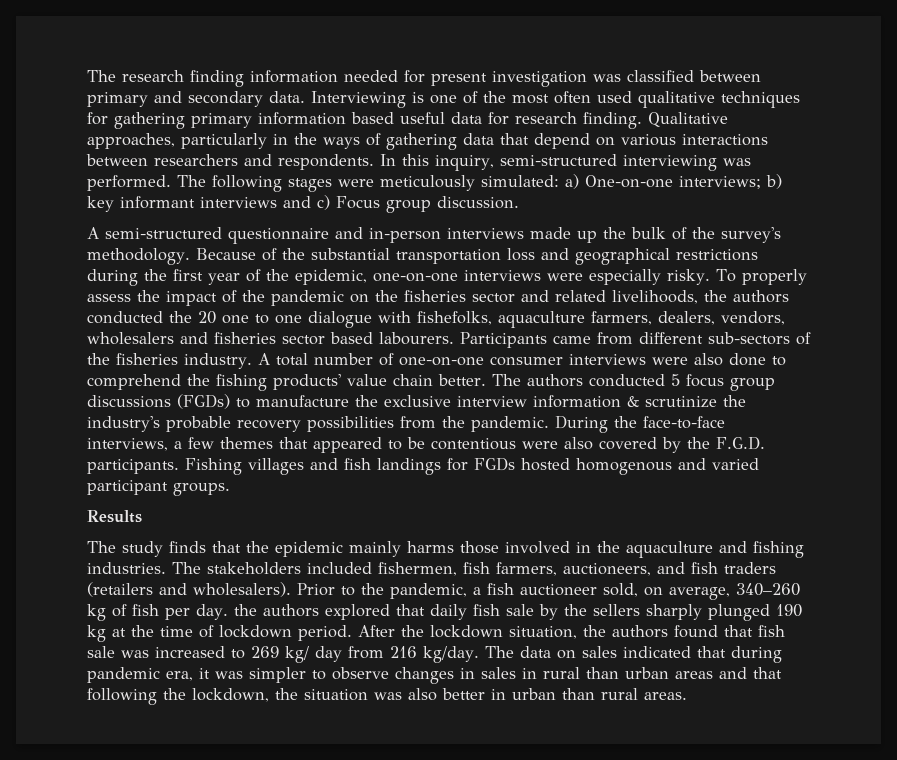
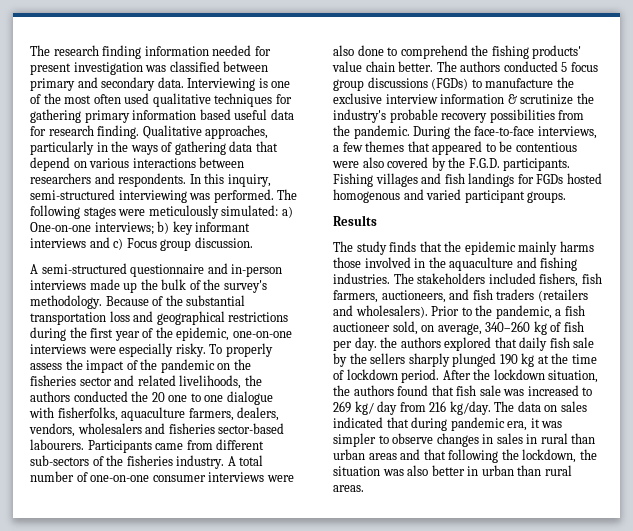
- To properly assess the impact of the pandemic on the fisheries sector and related livelihoods, the authors conducted the 20 one to one dialogue with fishefolks, aquaculture farmers, dealers, vendors, wholesalers and fisheries sector based labourers.
+ To properly assess the impact of the pandemic on the fisheries sector and related livelihoods, the authors conducted the 20 one to one dialogue with fisherfolks, aquaculture farmers, dealers, vendors, wholesalers and fisheries sector-based labourers.
- The stakeholders included fishermen, fish farmers, auctioneers, and fish traders (retailers and wholesalers).
+ The stakeholders included fishers, fish farmers, auctioneers, and fish traders (retailers and wholesalers).

